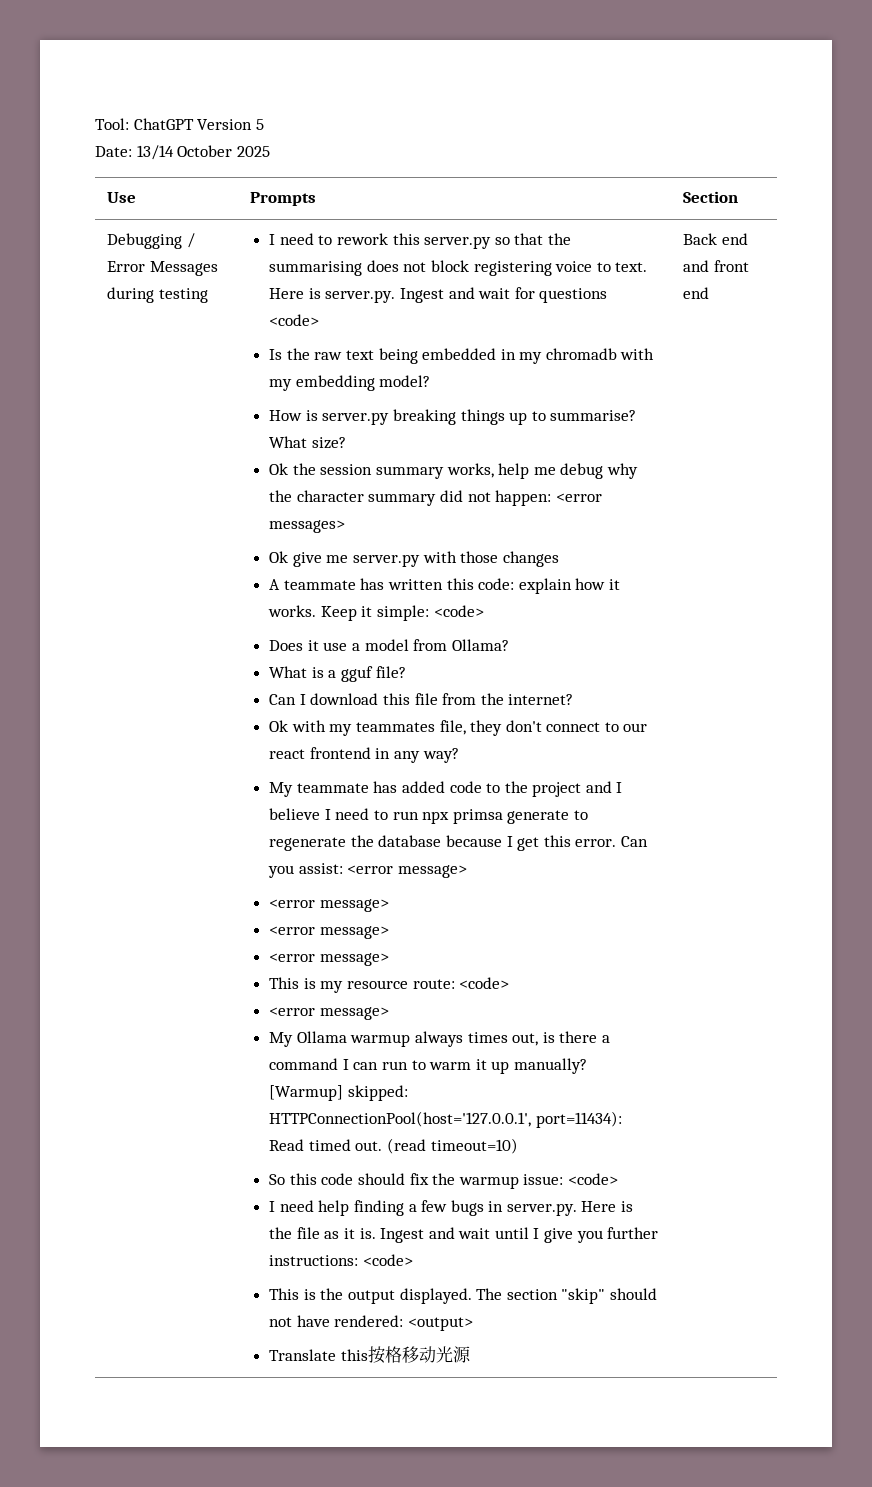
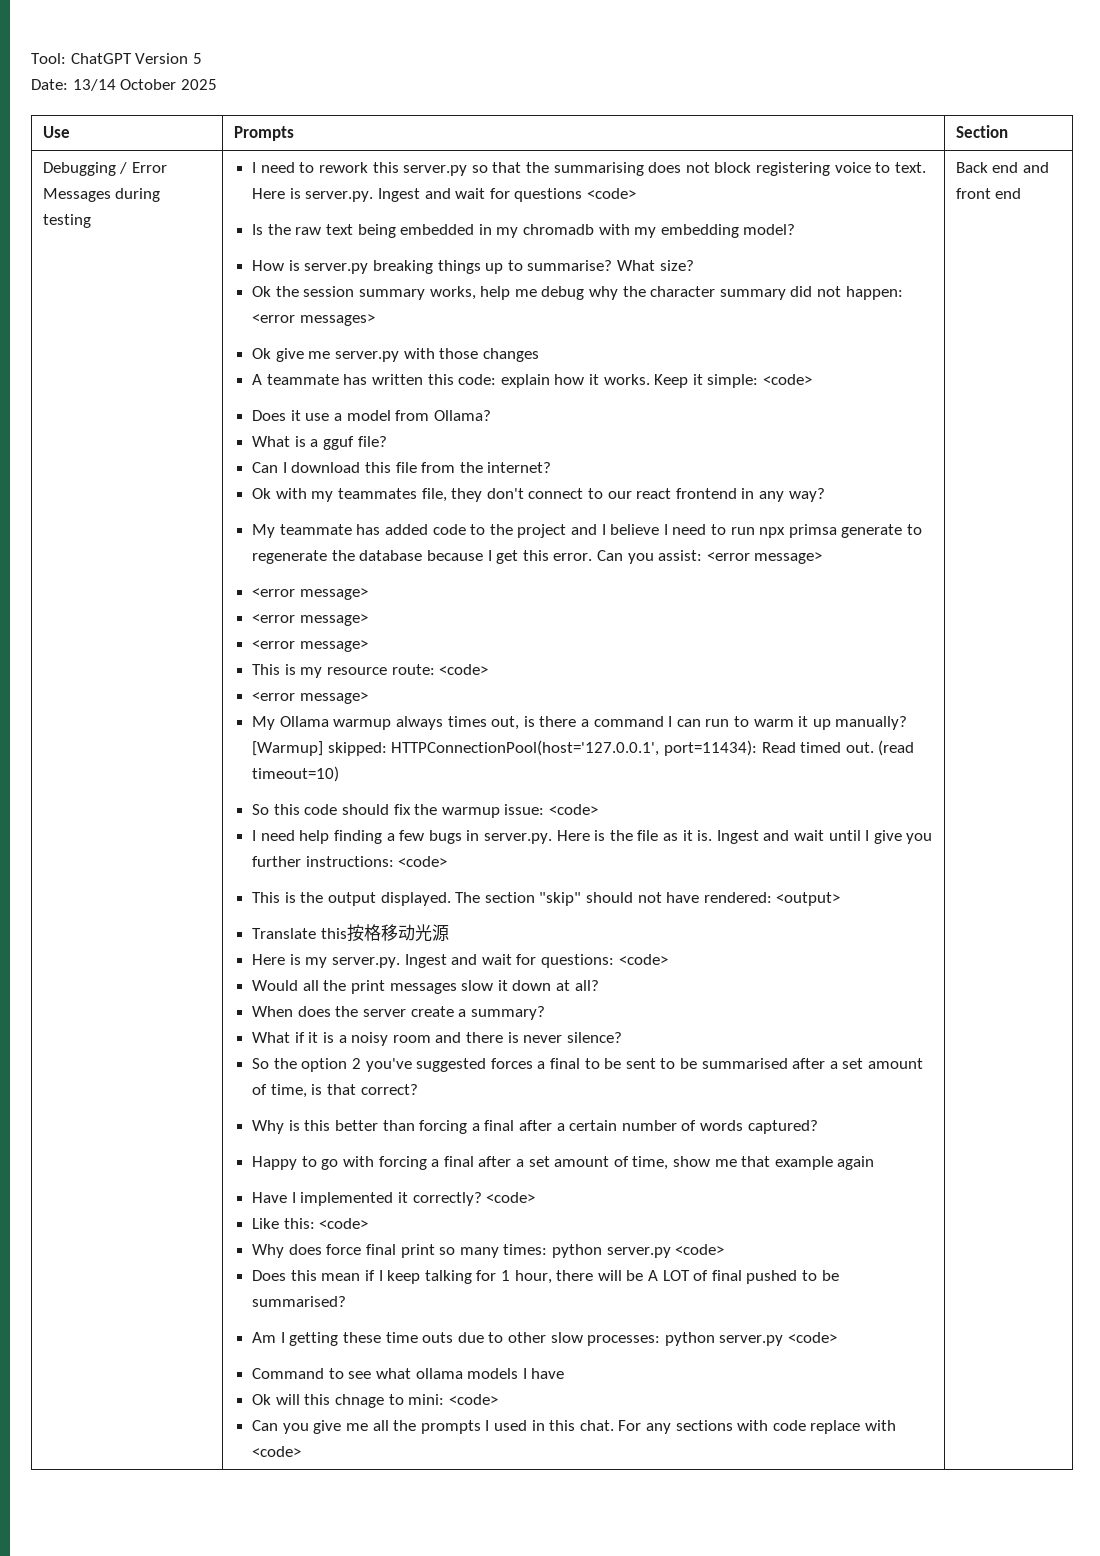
+ Here is my server.py. Ingest and wait for questions: <code>
+ Would all the print messages slow it down at all?
+ When does the server create a summary?
+ What if it is a noisy room and there is never silence?
+ So the option 2 you've suggested forces a final to be sent to be summarised after a set amount of time, is that correct?
+ Why is this better than forcing a final after a certain number of words captured?
+ Happy to go with forcing a final after a set amount of time, show me that example again
+ Have I implemented it correctly? <code>
+ Like this: <code>
+ Why does force final print so many times: python server.py <code>
+ Does this mean if I keep talking for 1 hour, there will be A LOT of final pushed to be summarised?
+ Am I getting these time outs due to other slow processes: python server.py <code>
+ Command to see what ollama models I have
+ Ok will this chnage to mini: <code>
+ Can you give me all the prompts I used in this chat. For any sections with code replace with <code>

